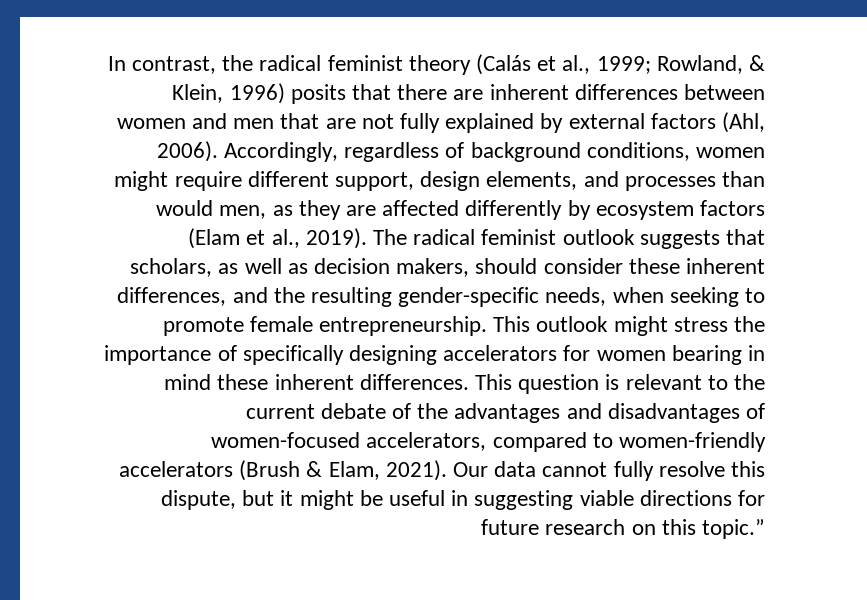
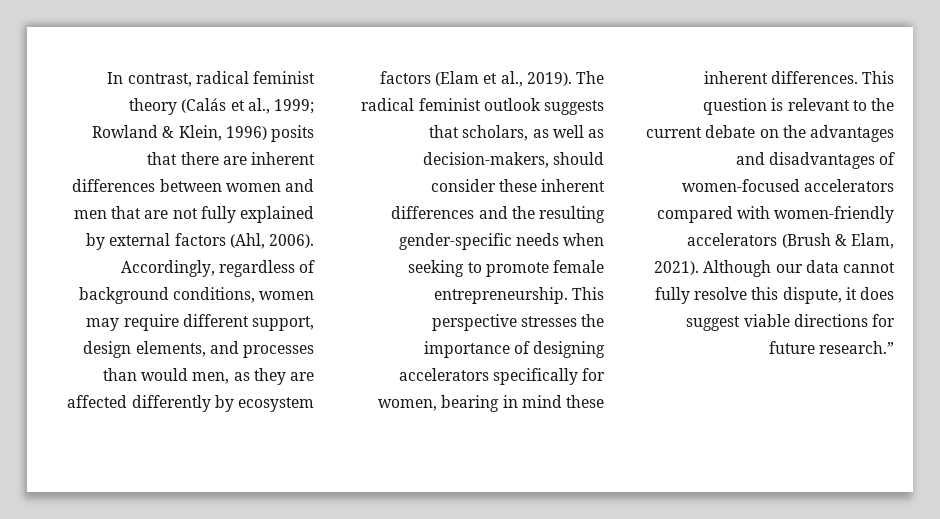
- In contrast, the radical feminist theory (Calás et al., 1999; Rowland, & Klein, 1996) posits that there are inherent differences between women and men that are not fully explained by external factors (Ahl, 2006).
+ In contrast, radical feminist theory (Calás et al., 1999; Rowland & Klein, 1996) posits that there are inherent differences between women and men that are not fully explained by external factors (Ahl, 2006).
- Accordingly, regardless of background conditions, women might require different support, design elements, and processes than would men, as they are affected differently by ecosystem factors (Elam et al., 2019).
+ Accordingly, regardless of background conditions, women may require different support, design elements, and processes than would men, as they are affected differently by ecosystem factors (Elam et al., 2019).
- The radical feminist outlook suggests that scholars, as well as decision makers, should consider these inherent differences, and the resulting gender-specific needs, when seeking to promote female entrepreneurship.
+ The radical feminist outlook suggests that scholars, as well as decision-makers, should consider these inherent differences and the resulting gender-specific needs when seeking to promote female entrepreneurship.
- This outlook might stress the importance of specifically designing accelerators for women bearing in mind these inherent differences.
+ This perspective stresses the importance of designing accelerators specifically for women, bearing in mind these inherent differences.
- This question is relevant to the current debate of the advantages and disadvantages of women-focused accelerators, compared to women-friendly accelerators (Brush & Elam, 2021).
+ This question is relevant to the current debate on the advantages and disadvantages of women-focused accelerators compared with women-friendly accelerators (Brush & Elam, 2021).
- Our data cannot fully resolve this dispute, but it might be useful in suggesting viable directions for future research on this topic.”
+ Although our data cannot fully resolve this dispute, it does suggest viable directions for future research.”

